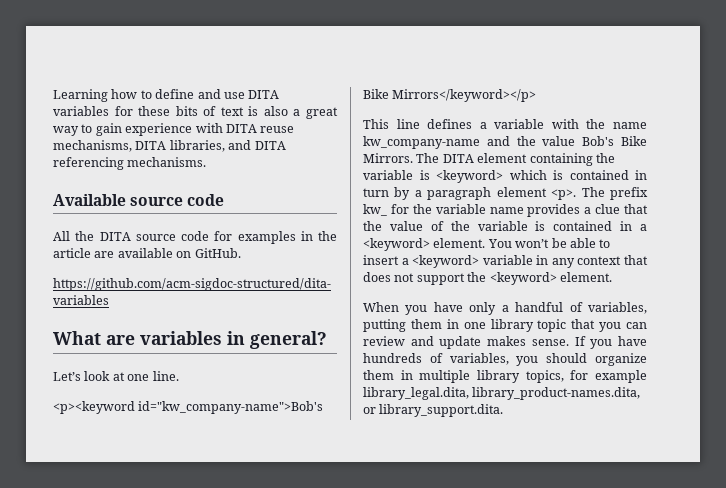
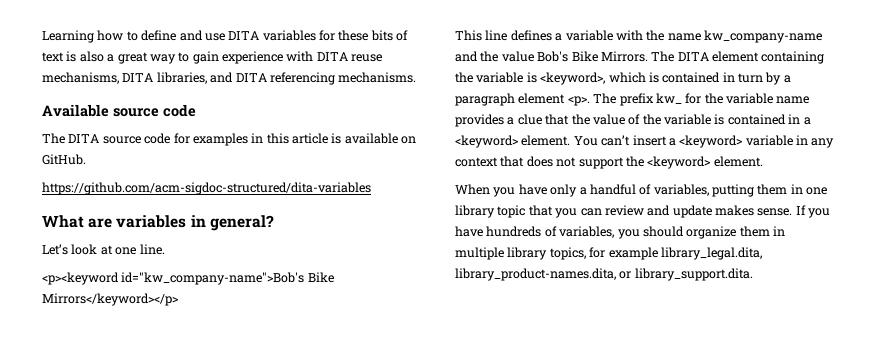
- All the DITA source code for examples in the article are available on GitHub.
+ The DITA source code for examples in this article is available on GitHub.
- The DITA element containing the variable is <keyword> which is contained in turn by a paragraph element <p>.
+ The DITA element containing the variable is <keyword>, which is contained in turn by a paragraph element <p>.
- You won’t be able to insert a <keyword> variable in any context that does not support the <keyword> element.
+ You can’t insert a <keyword> variable in any context that does not support the <keyword> element.

